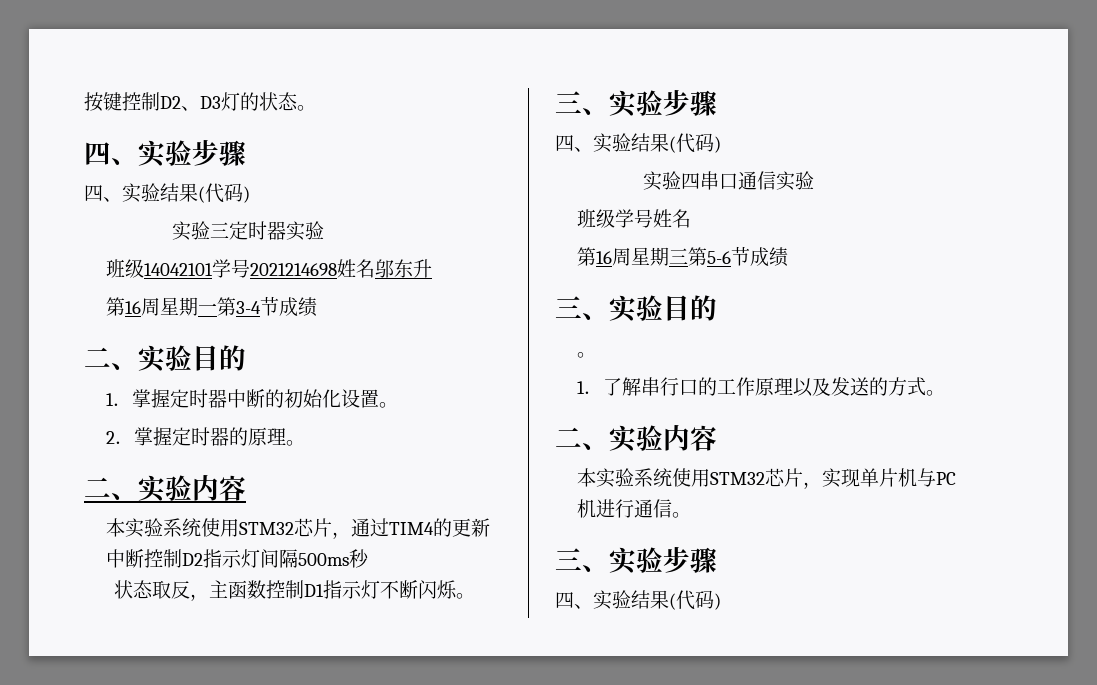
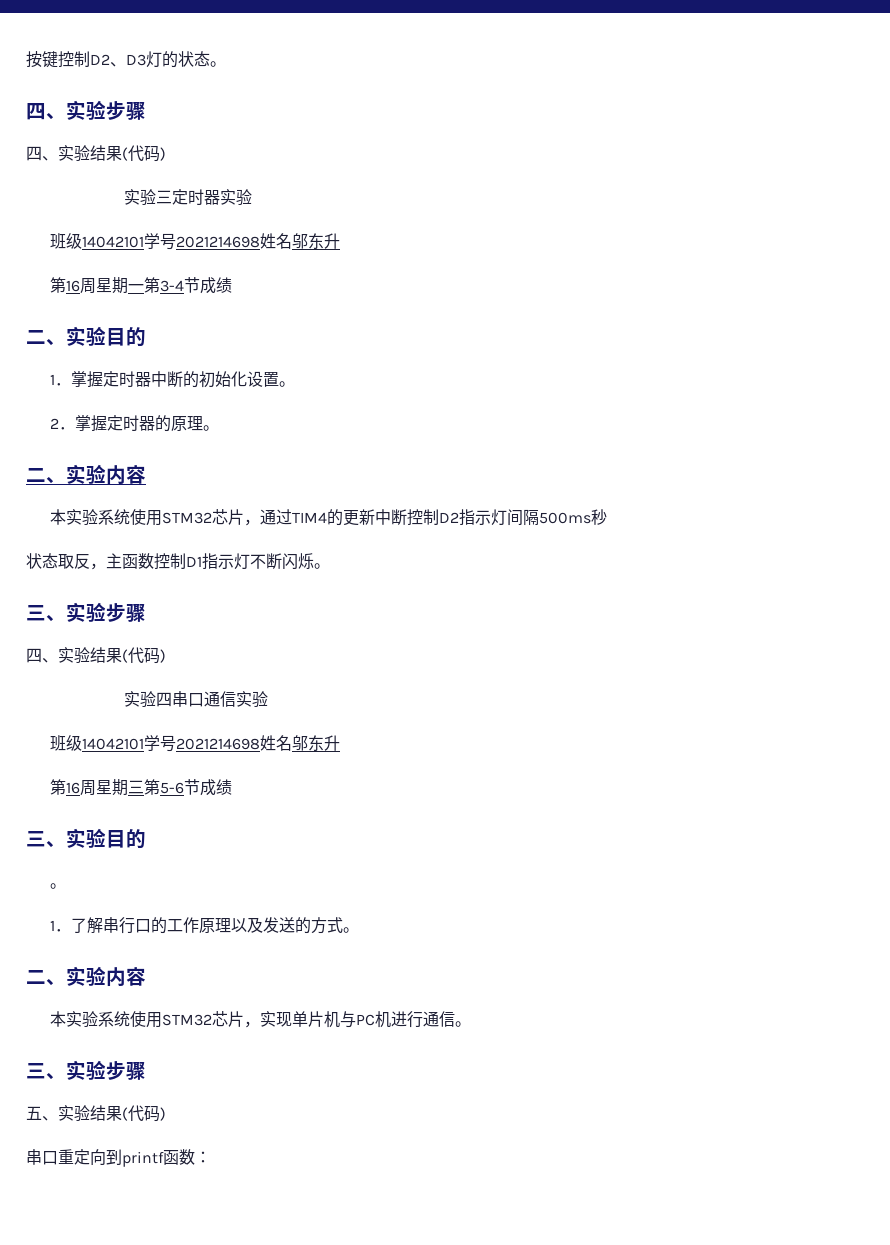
  实验四串口通信实验
- 班级学号姓名
+ 班级14042101学号2021214698姓名邬东升
  本实验系统使用STM32芯片，实现单片机与PC机进行通信。
  三、实验步骤
- 四、实验结果(代码)
+ 五、实验结果(代码)
+ 串口重定向到printf函数：

